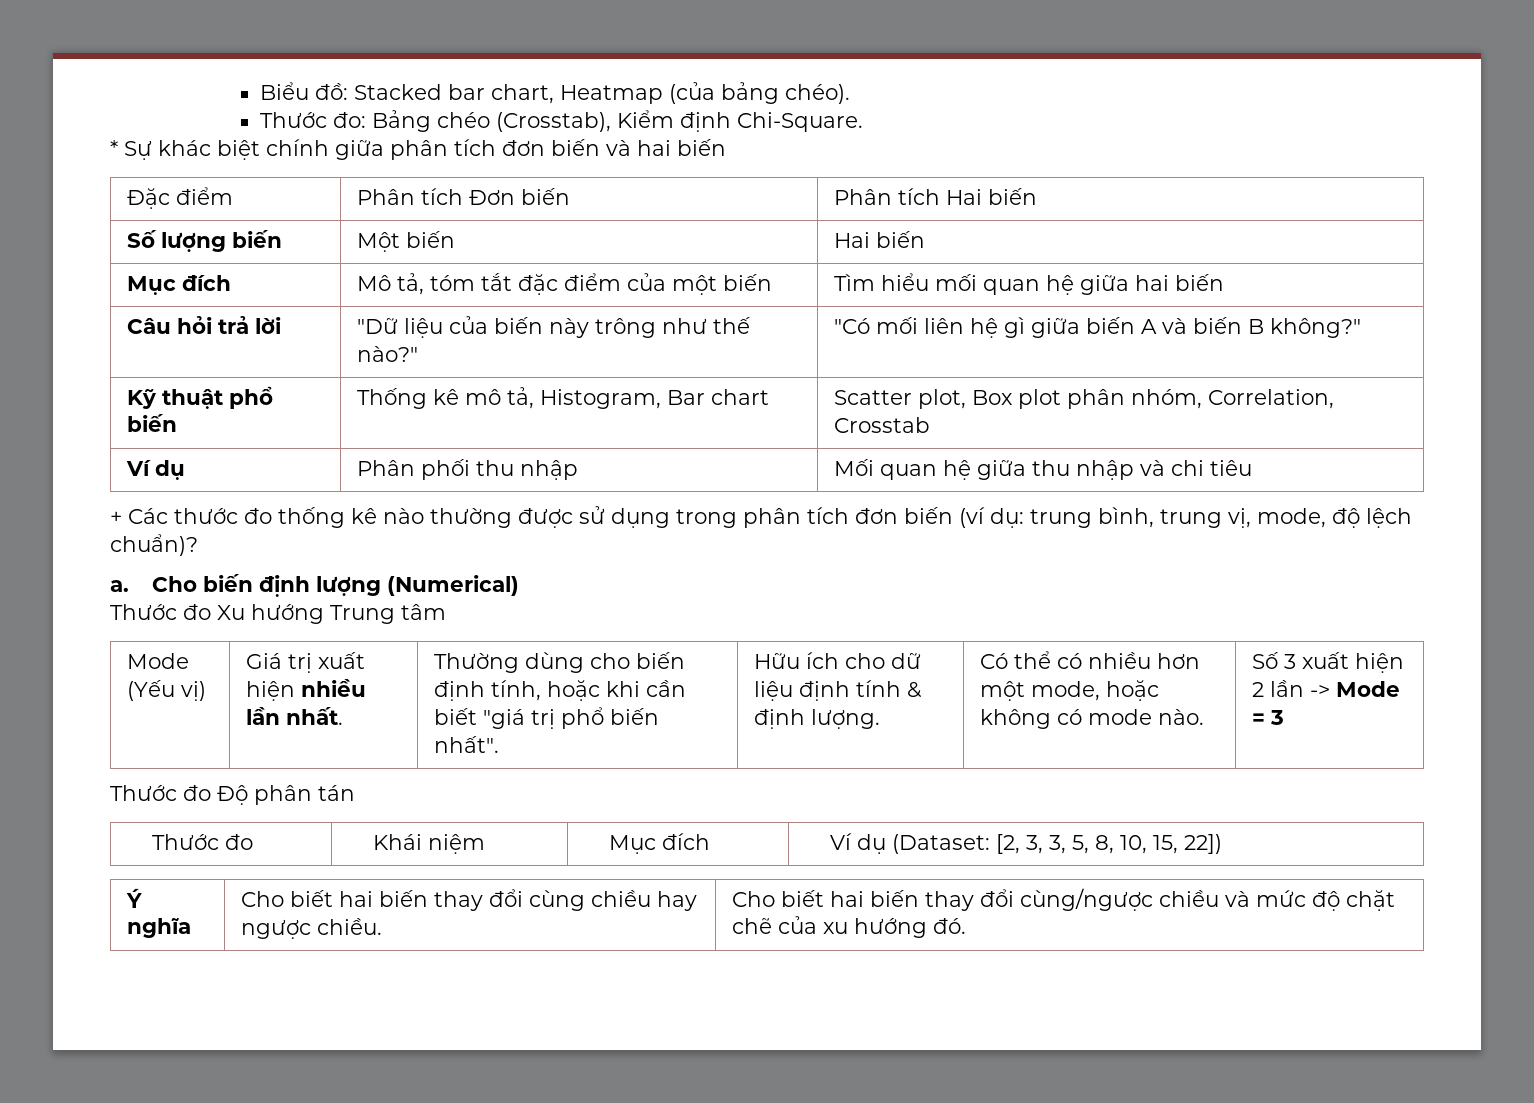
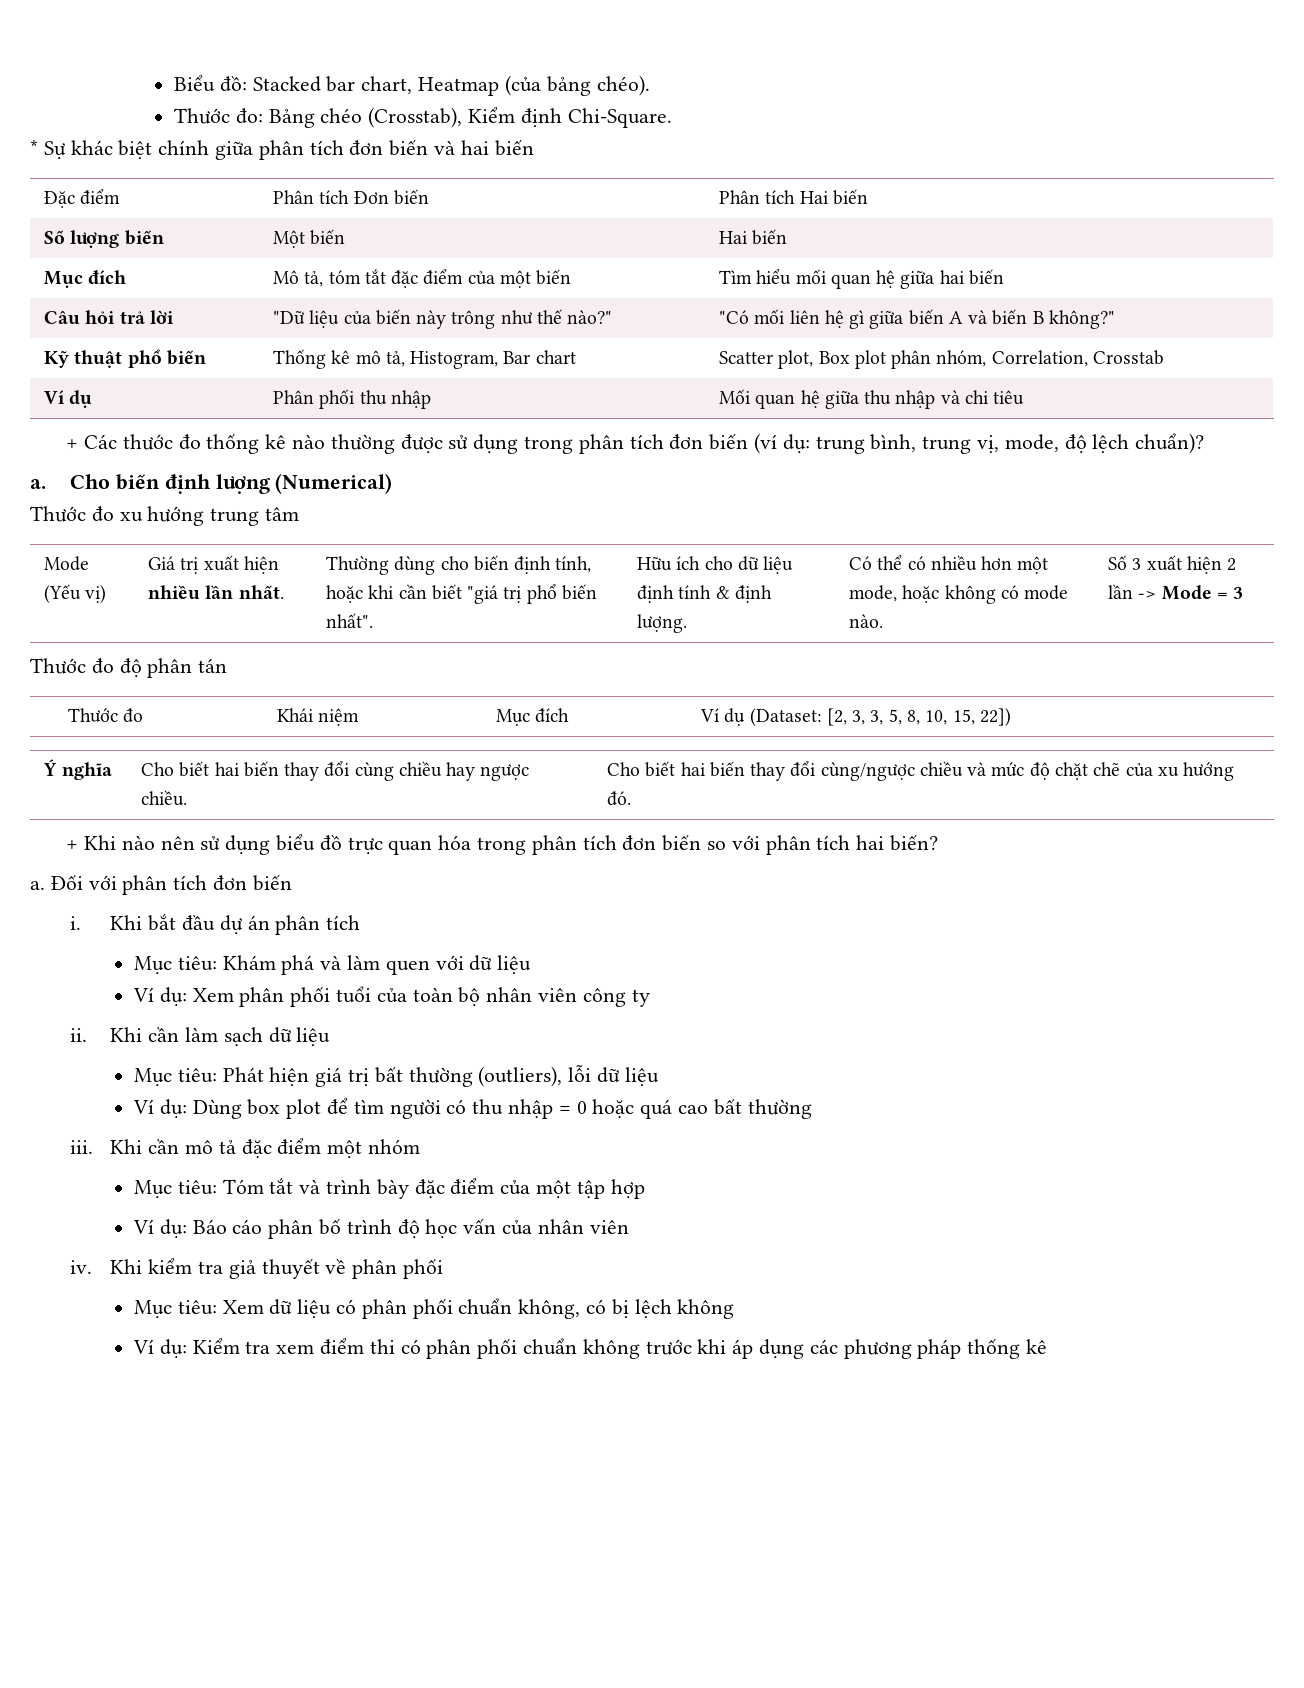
- Thước đo Xu hướng Trung tâm
+ Thước đo xu hướng trung tâm
- Thước đo Độ phân tán
+ Thước đo độ phân tán
+ + Khi nào nên sử dụng biểu đồ trực quan hóa trong phân tích đơn biến so với phân tích hai biến?
+ a. Đối với phân tích đơn biến
+ i. Khi bắt đầu dự án phân tích
+ Mục tiêu: Khám phá và làm quen với dữ liệu
+ Ví dụ: Xem phân phối tuổi của toàn bộ nhân viên công ty
+ ii. Khi cần làm sạch dữ liệu
+ Mục tiêu: Phát hiện giá trị bất thường (outliers), lỗi dữ liệu
+ Ví dụ: Dùng box plot để tìm người có thu nhập = 0 hoặc quá cao bất thường
+ iii. Khi cần mô tả đặc điểm một nhóm
+ Mục tiêu: Tóm tắt và trình bày đặc điểm của một tập hợp
+ Ví dụ: Báo cáo phân bố trình độ học vấn của nhân viên
+ iv. Khi kiểm tra giả thuyết về phân phối
+ Mục tiêu: Xem dữ liệu có phân phối chuẩn không, có bị lệch không
+ Ví dụ: Kiểm tra xem điểm thi có phân phối chuẩn không trước khi áp dụng các phương pháp thống kê

